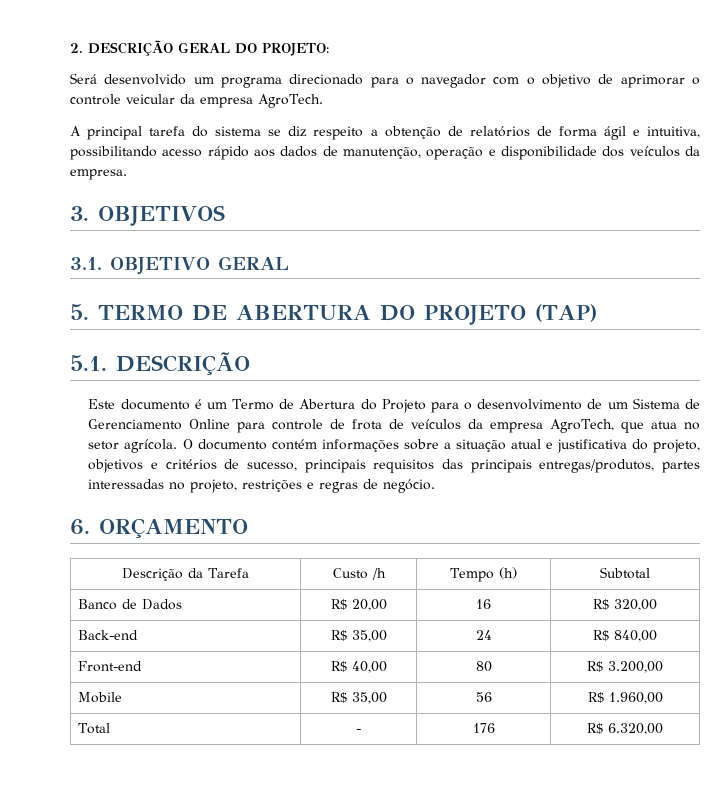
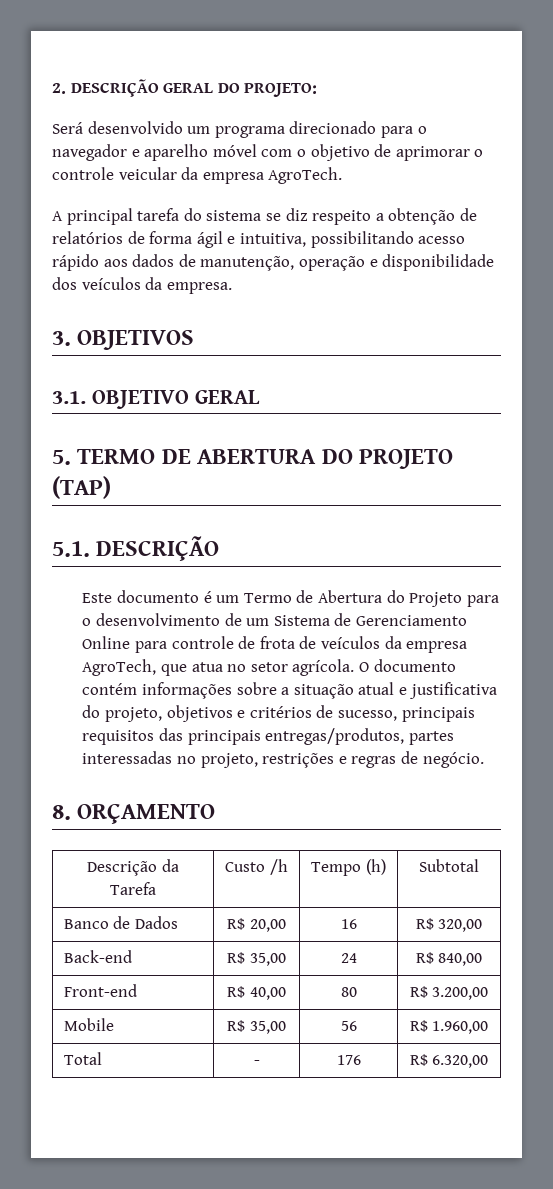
- Será desenvolvido um programa direcionado para o navegador com o objetivo de aprimorar o controle veicular da empresa AgroTech.
+ Será desenvolvido um programa direcionado para o navegador e aparelho móvel com o objetivo de aprimorar o controle veicular da empresa AgroTech.
- 6. ORÇAMENTO
+ 8. ORÇAMENTO

